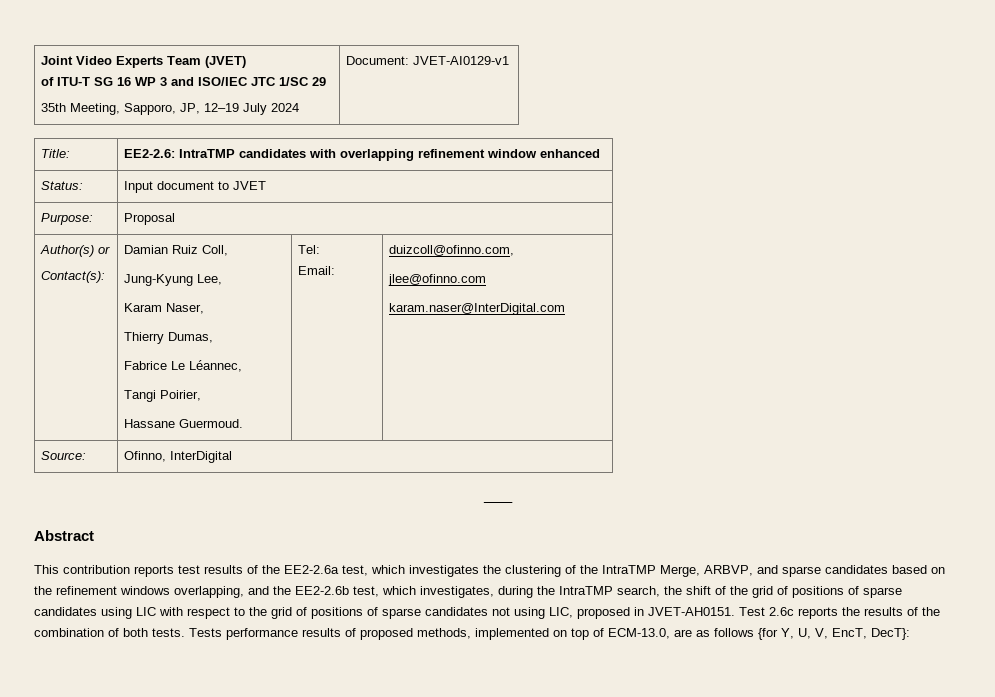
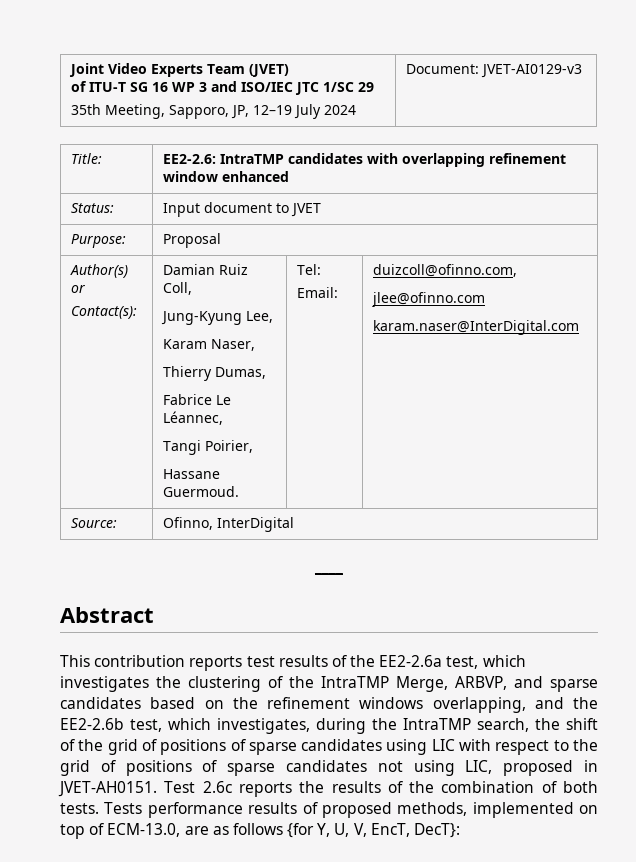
  Joint Video Experts Team (JVET)
  of ITU-T SG 16 WP 3 and ISO/IEC JTC 1/SC 29
- 35th Meeting, Sapporo, JP, 12–19 July 2024 | Document: JVET-AI0129-v1
+ 35th Meeting, Sapporo, JP, 12–19 July 2024 | Document: JVET-AI0129-v3

